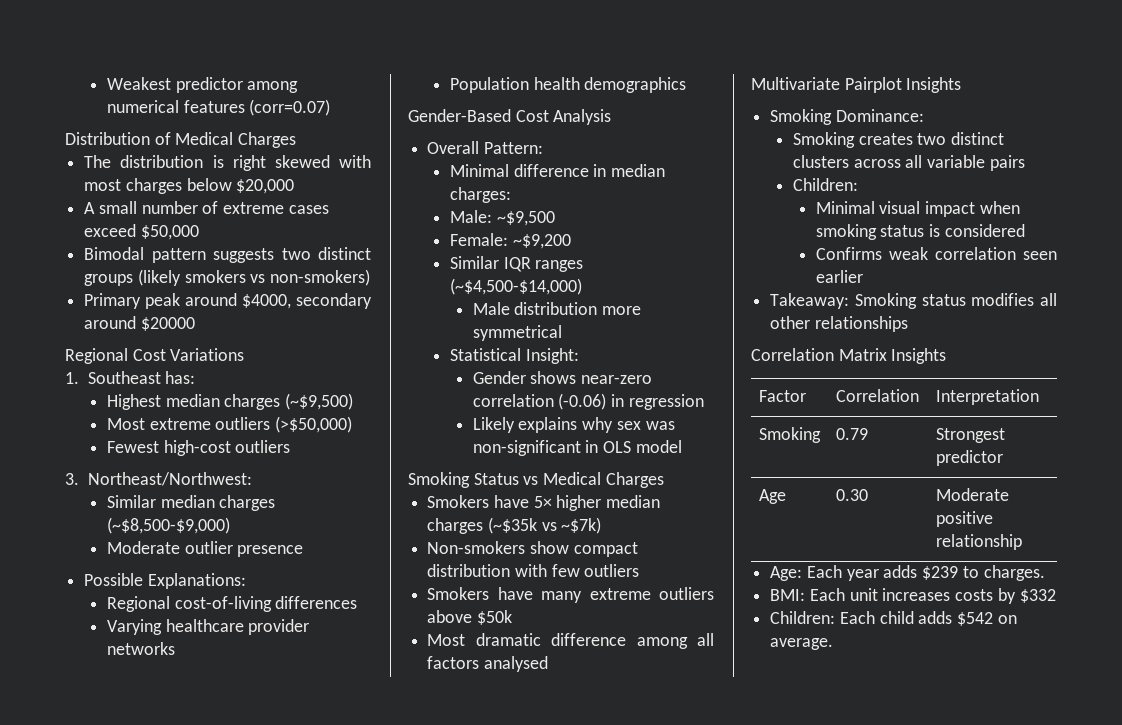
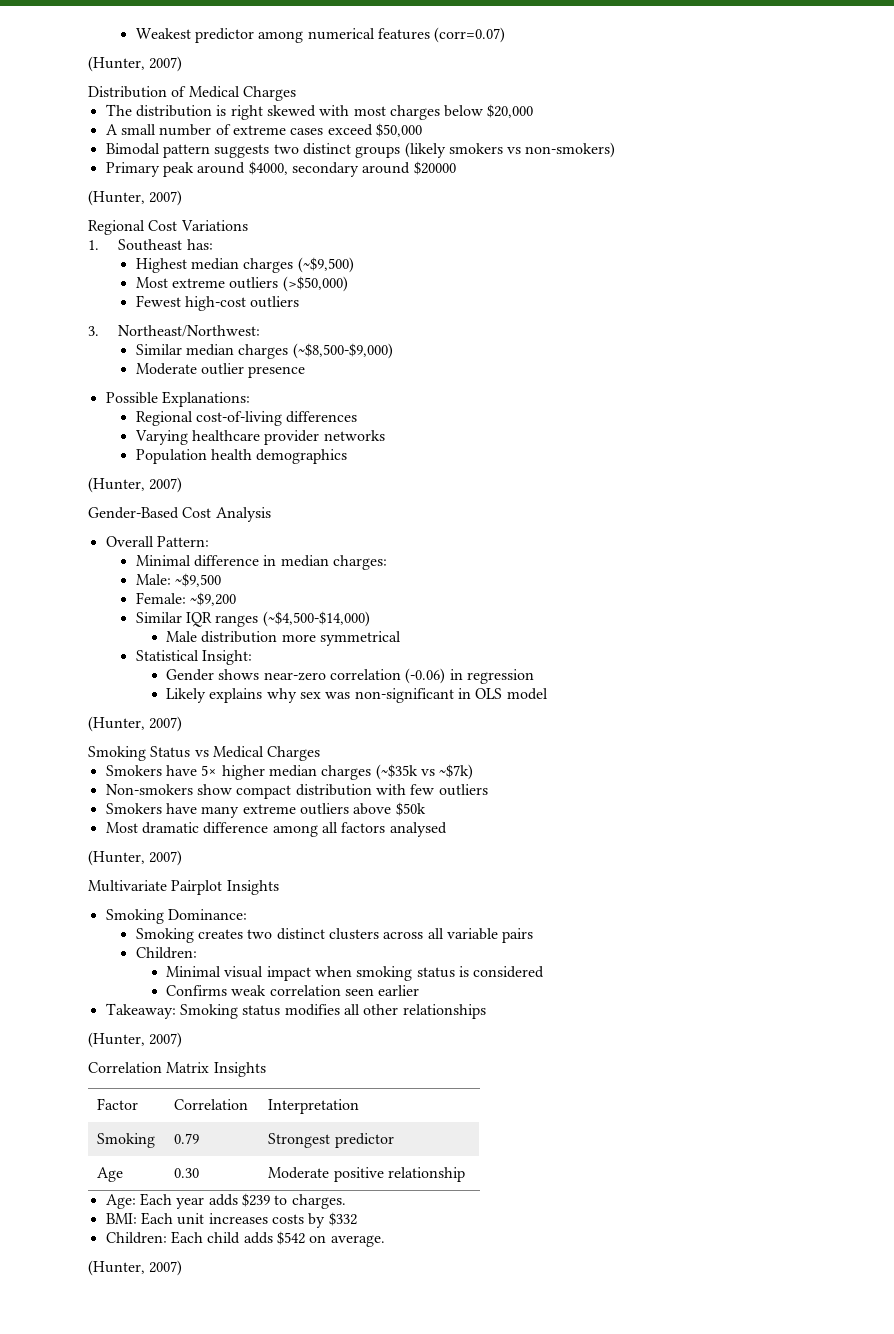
  Weakest predictor among numerical features (corr=0.07)
+ (Hunter, 2007)
  Primary peak around $4000, secondary around $20000
+ (Hunter, 2007)
  Population health demographics
+ (Hunter, 2007)
  Likely explains why sex was non-significant in OLS model
+ (Hunter, 2007)
  Most dramatic difference among all factors analysed
+ (Hunter, 2007)
  Takeaway: Smoking status modifies all other relationships
+ (Hunter, 2007)
  Children: Each child adds $542 on average.
+ (Hunter, 2007)

